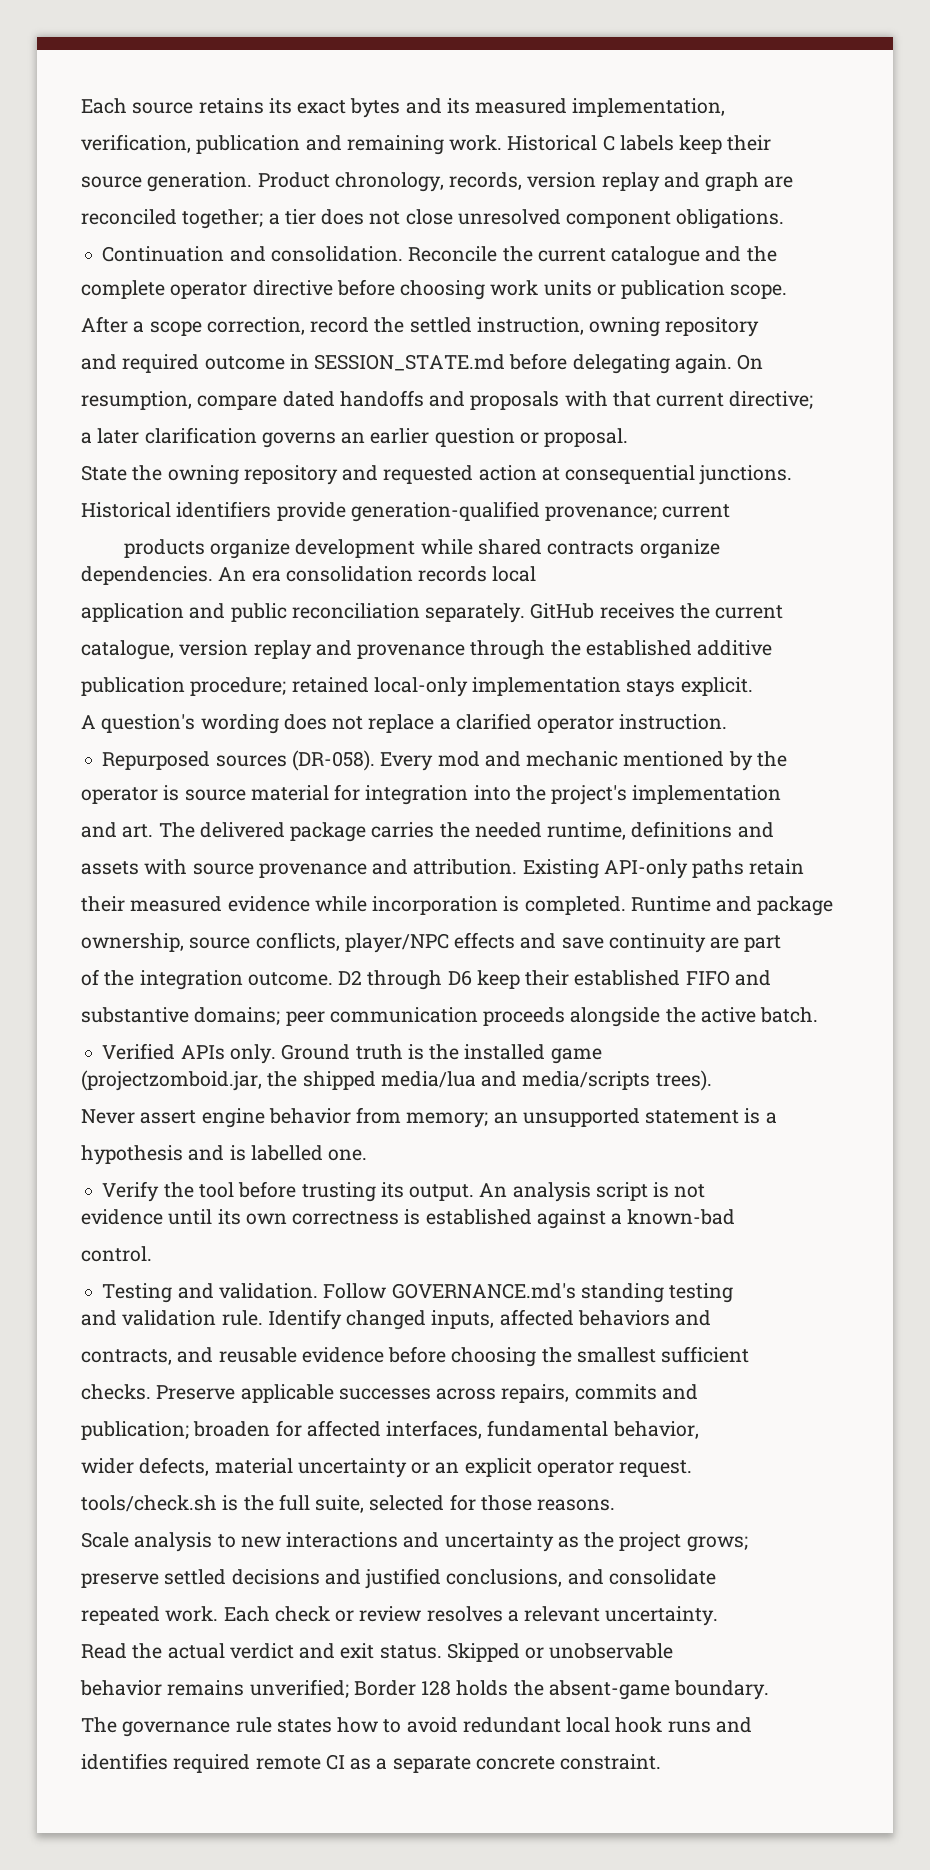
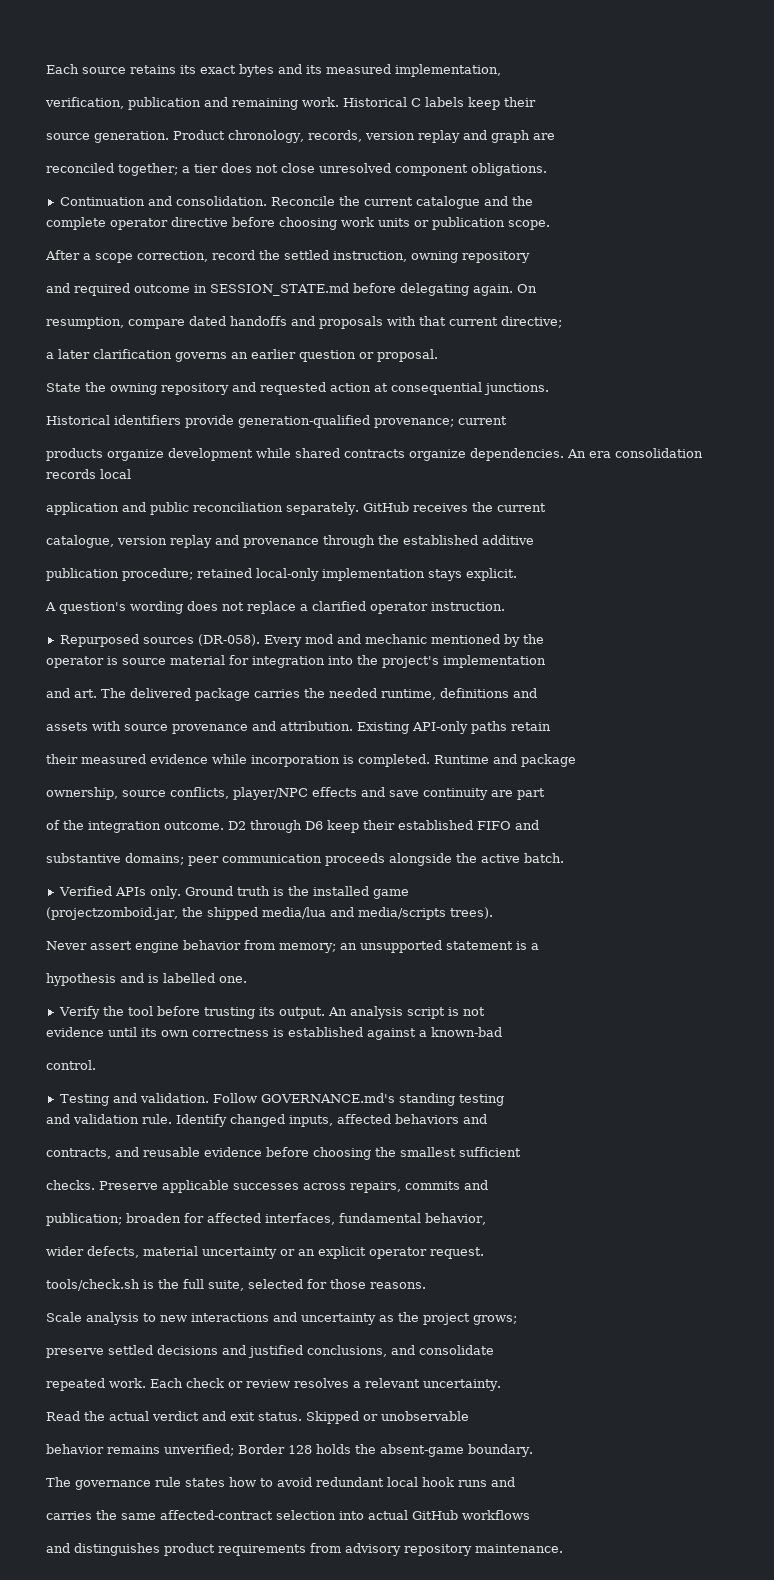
- identifies required remote CI as a separate concrete constraint.
+ carries the same affected-contract selection into actual GitHub workflows
+ and distinguishes product requirements from advisory repository maintenance.

